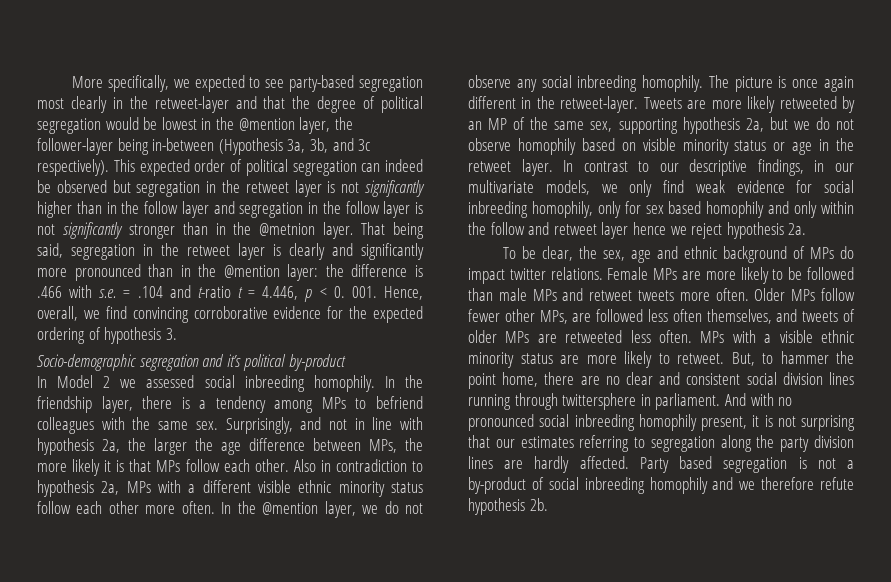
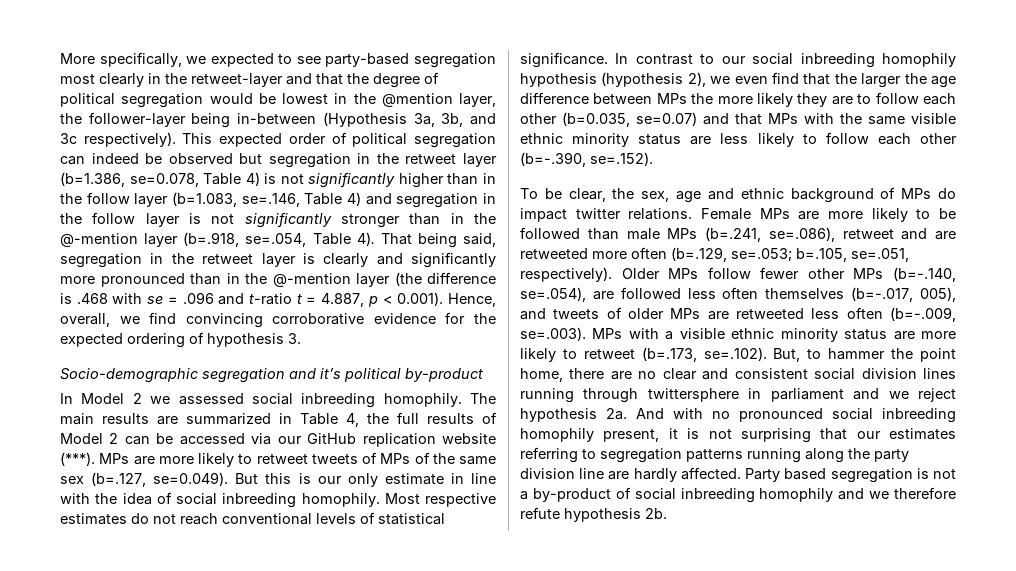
- This expected order of political segregation can indeed be observed but segregation in the retweet layer is not significantly higher than in the follow layer and segregation in the follow layer is not significantly stronger than in the @metnion layer.
+ This expected order of political segregation can indeed be observed but segregation in the retweet layer (b=1.386, se=0.078, Table 4) is not significantly higher than in the follow layer (b=1.083, se=.146, Table 4) and segregation in the follow layer is not significantly stronger than in the @-mention layer (b=.918, se=.054, Table 4).
- That being said, segregation in the retweet layer is clearly and significantly more pronounced than in the @mention layer: the difference is .466 with s.e. = .104 and t-ratio t = 4.446, p < 0. 001. Hence, overall, we find convincing corroborative evidence for the expected ordering of hypothesis 3.
+ That being said, segregation in the retweet layer is clearly and significantly more pronounced than in the @-mention layer (the difference is .468 with se = .096 and t-ratio t = 4.887, p < 0.001). Hence, overall, we find convincing corroborative evidence for the expected ordering of hypothesis 3.
- In the friendship layer, there is a tendency among MPs to befriend colleagues with the same sex. Surprisingly, and not in line with hypothesis 2a, the larger the age difference between MPs, the more likely it is that MPs follow each other. Also in contradiction to hypothesis 2a, MPs with a different visible ethnic minority status follow each other more often. In the @mention layer, we do not observe any social inbreeding homophily. The picture is once again different in the retweet-layer. Tweets are more likely retweeted by an MP of the same sex, supporting hypothesis 2a, but we do not observe homophily based on visible minority status or age in the retweet layer. In contrast to our descriptive findings, in our multivariate models, we only find weak evidence for social inbreeding homophily, only for sex based homophily and only within the follow and retweet layer hence we reject hypothesis 2a.
+ The main results are summarized in Table 4, the full results of Model 2 can be accessed via our GitHub replication website (***). MPs are more likely to retweet tweets of MPs of the same sex (b=.127, se=0.049). But this is our only estimate in line with the idea of social inbreeding homophily. Most respective estimates do not reach conventional levels of statistical significance. In contrast to our social inbreeding homophily hypothesis (hypothesis 2), we even find that the larger the age difference between MPs the more likely they are to follow each other (b=0.035, se=0.07) and that MPs with the same visible ethnic minority status are less likely to follow each other (b=-.390, se=.152).
- Female MPs are more likely to be followed than male MPs and retweet tweets more often.
+ Female MPs are more likely to be followed than male MPs (b=.241, se=.086), retweet and are retweeted more often (b=.129, se=.053; b=.105, se=.051, respectively).
- Older MPs follow fewer other MPs, are followed less often themselves, and tweets of older MPs are retweeted less often. MPs with a visible ethnic minority status are more likely to retweet. But, to hammer the point home, there are no clear and consistent social division lines running through twittersphere in parliament.
+ Older MPs follow fewer other MPs (b=-.140, se=.054), are followed less often themselves (b=-.017, 005), and tweets of older MPs are retweeted less often (b=-.009, se=.003). MPs with a visible ethnic minority status are more likely to retweet (b=.173, se=.102). But, to hammer the point home, there are no clear and consistent social division lines running through twittersphere in parliament and we reject hypothesis 2a.
- And with no pronounced social inbreeding homophily present, it is not surprising that our estimates referring to segregation along the party division lines are hardly affected.
+ And with no pronounced social inbreeding homophily present, it is not surprising that our estimates referring to segregation patterns running along the party division line are hardly affected.

